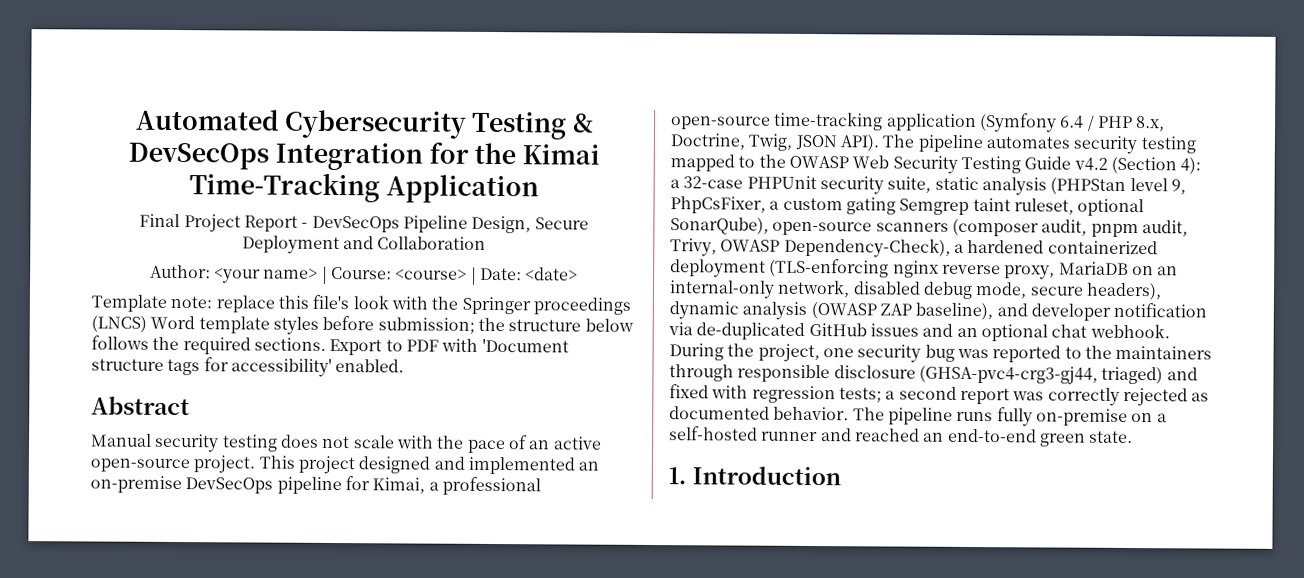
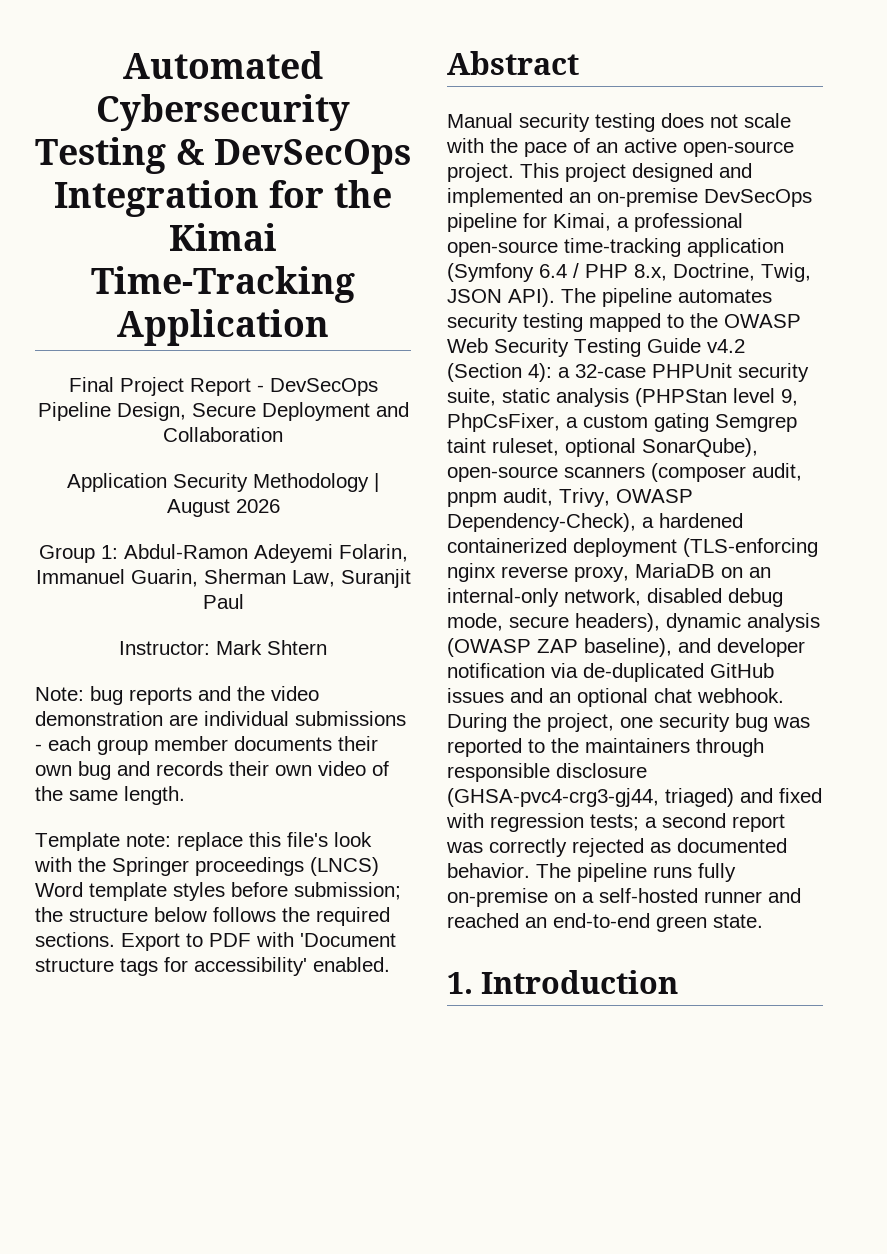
- Author: <your name> | Course: <course> | Date: <date>
+ Application Security Methodology | August 2026
+ Group 1: Abdul-Ramon Adeyemi Folarin, Immanuel Guarin, Sherman Law, Suranjit Paul
+ Instructor: Mark Shtern
+ Note: bug reports and the video demonstration are individual submissions - each group member documents their own bug and records their own video of the same length.

